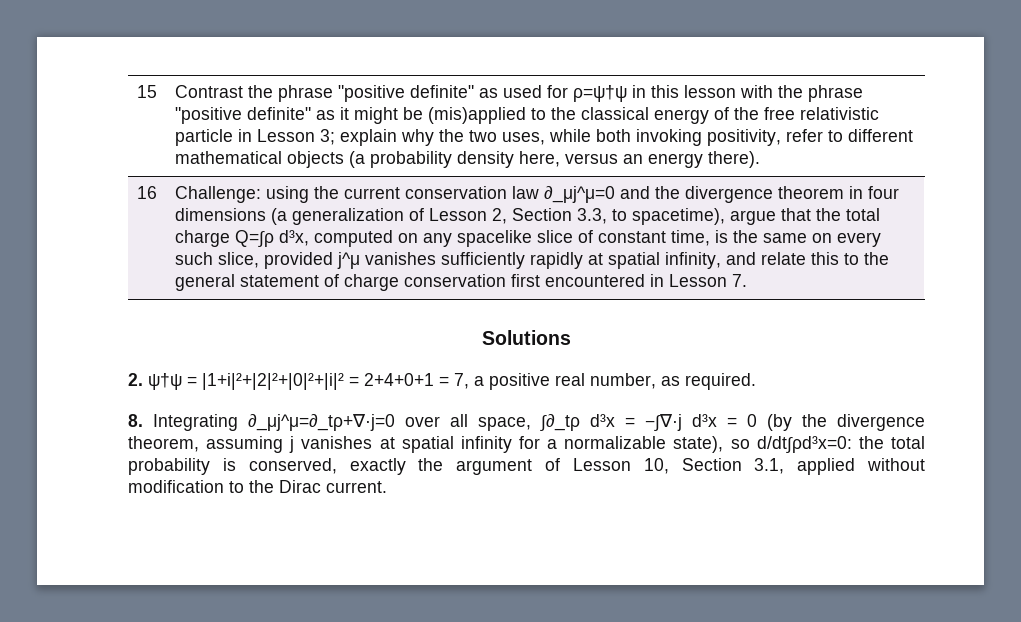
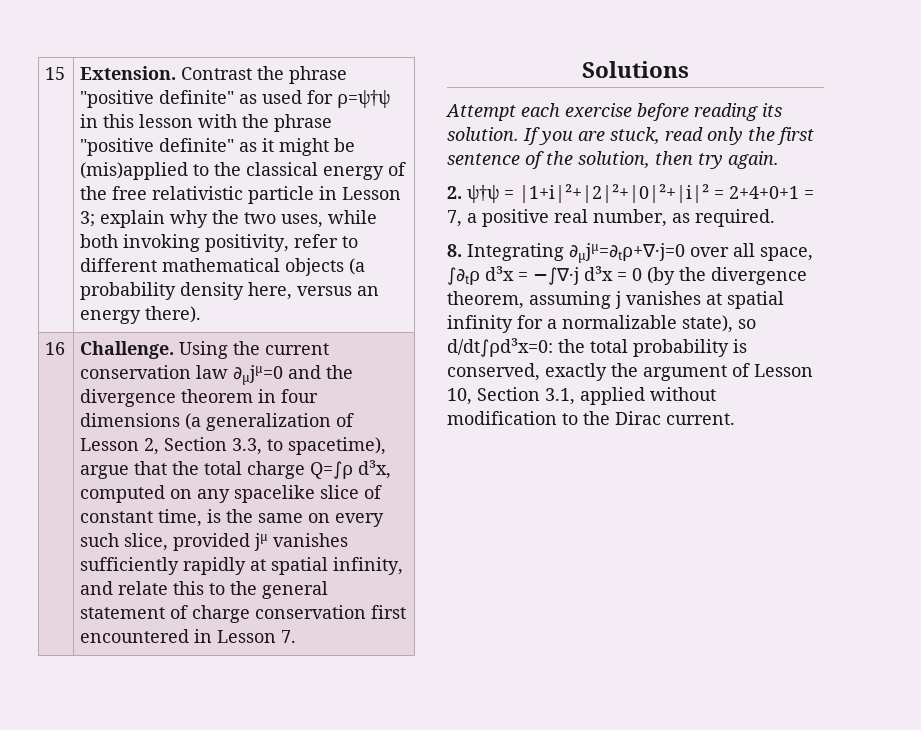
+ Extension.
- Challenge: using the current conservation law ∂_μj^μ=0 and the divergence theorem in four dimensions (a generalization of Lesson 2, Section 3.3, to spacetime), argue that the total charge Q=∫ρ d³x, computed on any spacelike slice of constant time, is the same on every such slice, provided j^μ vanishes sufficiently rapidly at spatial infinity, and relate this to the general statement of charge conservation first encountered in Lesson 7.
+ Challenge. Using the current conservation law ∂μjμ=0 and the divergence theorem in four dimensions (a generalization of Lesson 2, Section 3.3, to spacetime), argue that the total charge Q=∫ρ d³x, computed on any spacelike slice of constant time, is the same on every such slice, provided jμ vanishes sufficiently rapidly at spatial infinity, and relate this to the general statement of charge conservation first encountered in Lesson 7.
+ Attempt each exercise before reading its solution. If you are stuck, read only the first sentence of the solution, then try again.
- 8. Integrating ∂_μj^μ=∂_tρ+∇·j=0 over all space, ∫∂_tρ d³x = −∫∇·j d³x = 0 (by the divergence theorem, assuming j vanishes at spatial infinity for a normalizable state), so d/dt∫ρd³x=0: the total probability is conserved, exactly the argument of Lesson 10, Section 3.1, applied without modification to the Dirac current.
+ 8. Integrating ∂μjμ=∂tρ+∇·j=0 over all space, ∫∂tρ d³x = −∫∇·j d³x = 0 (by the divergence theorem, assuming j vanishes at spatial infinity for a normalizable state), so d/dt∫ρd³x=0: the total probability is conserved, exactly the argument of Lesson 10, Section 3.1, applied without modification to the Dirac current.

